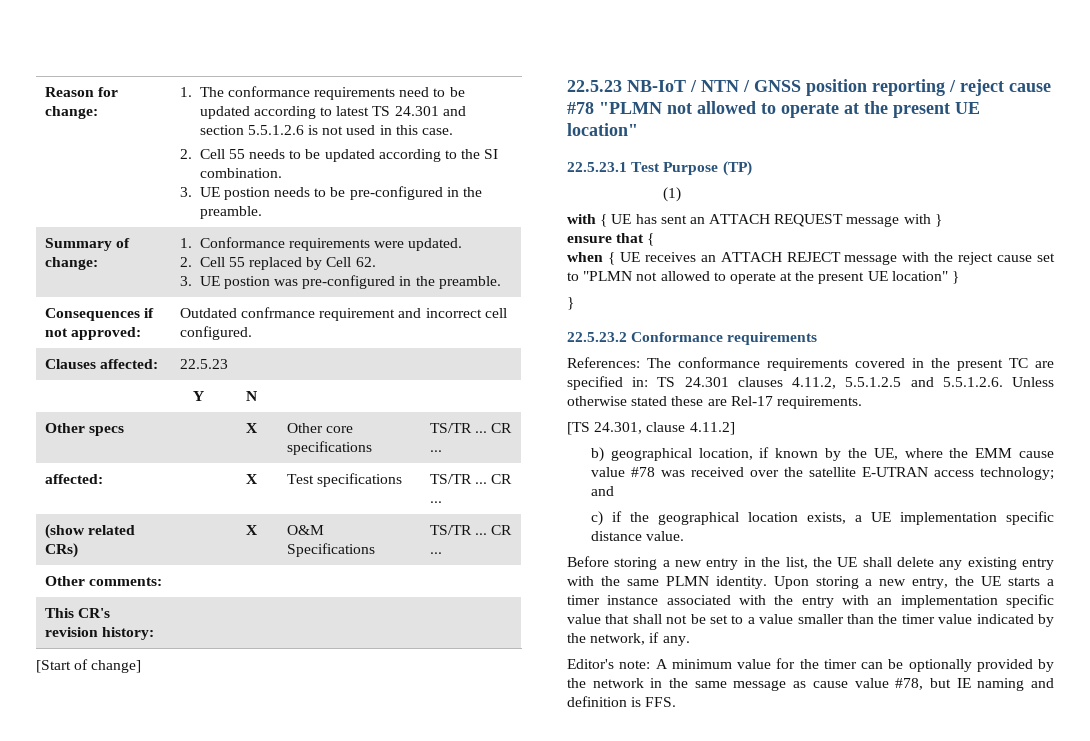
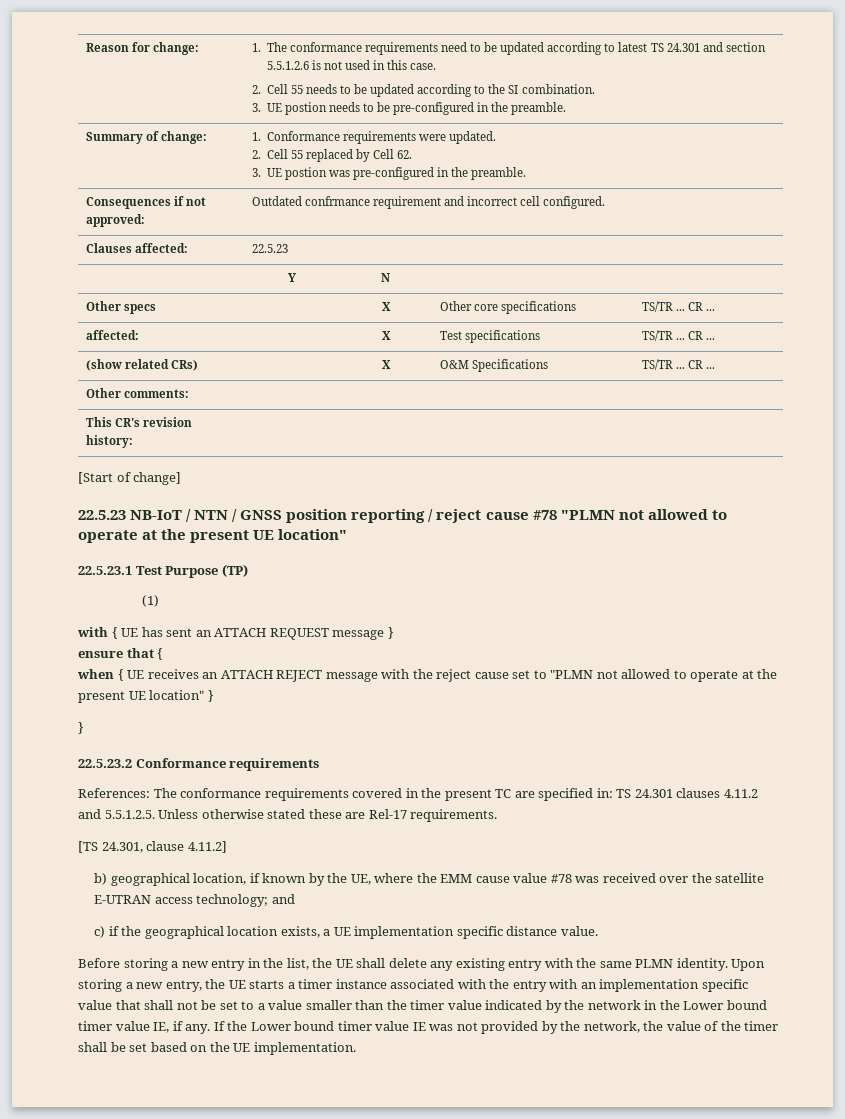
- with { UE has sent an ATTACH REQUEST message with }
+ with { UE has sent an ATTACH REQUEST message }
- References: The conformance requirements covered in the present TC are specified in: TS 24.301 clauses 4.11.2, 5.5.1.2.5 and 5.5.1.2.6. Unless otherwise stated these are Rel-17 requirements.
+ References: The conformance requirements covered in the present TC are specified in: TS 24.301 clauses 4.11.2 and 5.5.1.2.5. Unless otherwise stated these are Rel-17 requirements.
- Upon storing a new entry, the UE starts a timer instance associated with the entry with an implementation specific value that shall not be set to a value smaller than the timer value indicated by the network, if any.
- Editor's note: A minimum value for the timer can be optionally provided by the network in the same message as cause value #78, but IE naming and definition is FFS.
+ Upon storing a new entry, the UE starts a timer instance associated with the entry with an implementation specific value that shall not be set to a value smaller than the timer value indicated by the network in the Lower bound timer value IE, if any. If the Lower bound timer value IE was not provided by the network, the value of the timer shall be set based on the UE implementation.

